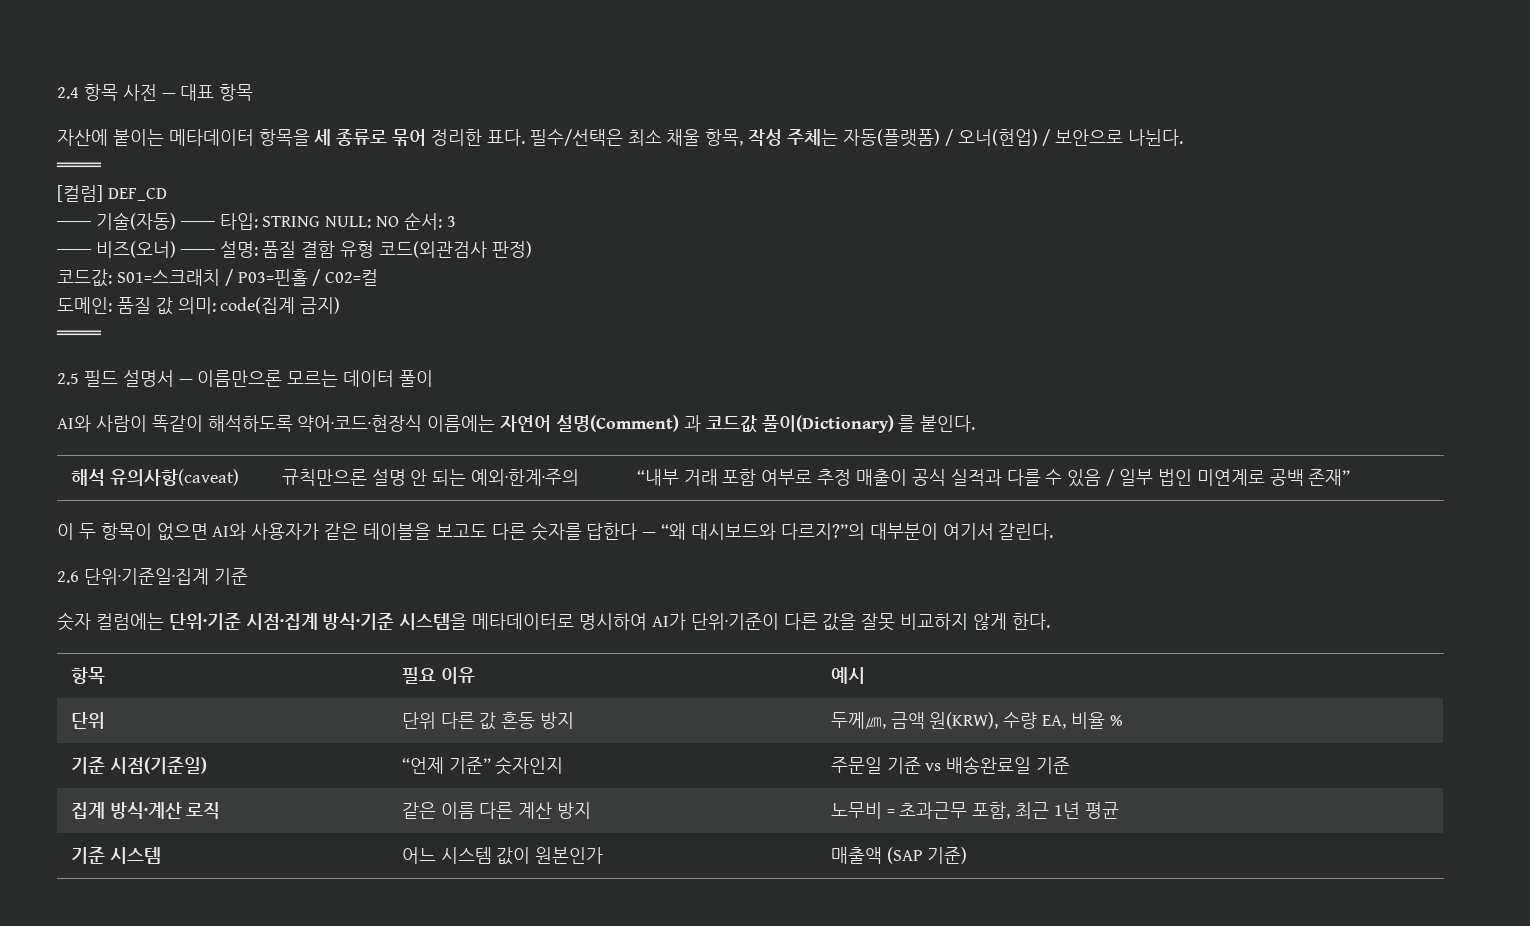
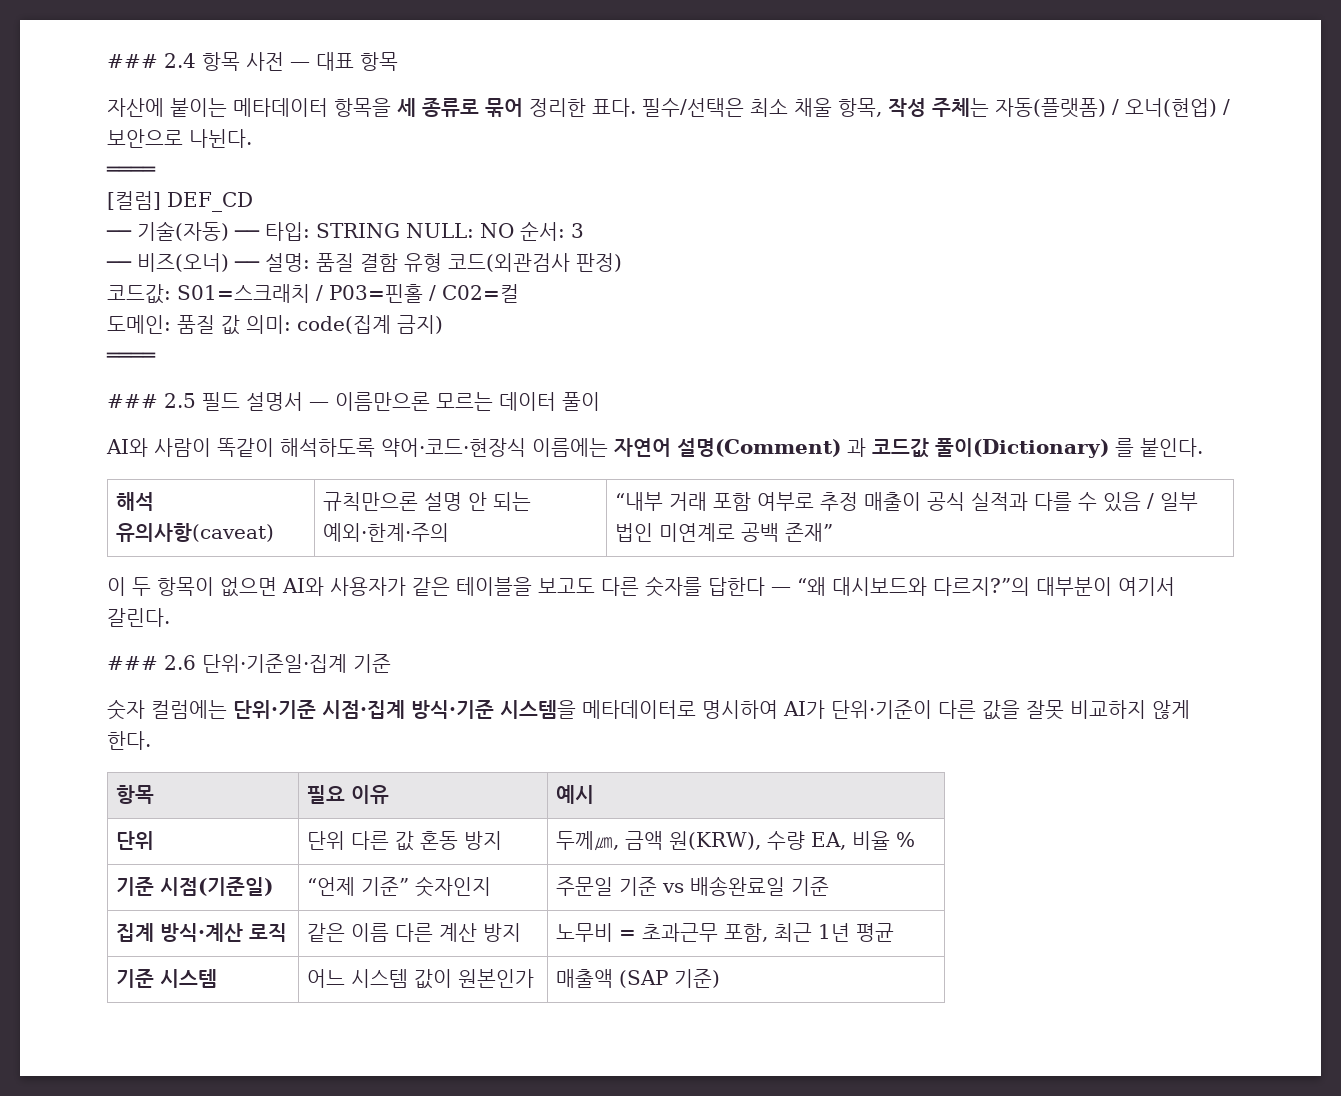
- 2.4 항목 사전 — 대표 항목
+ ### 2.4 항목 사전 — 대표 항목
- 2.5 필드 설명서 — 이름만으론 모르는 데이터 풀이
+ ### 2.5 필드 설명서 — 이름만으론 모르는 데이터 풀이
- 2.6 단위·기준일·집계 기준
+ ### 2.6 단위·기준일·집계 기준

